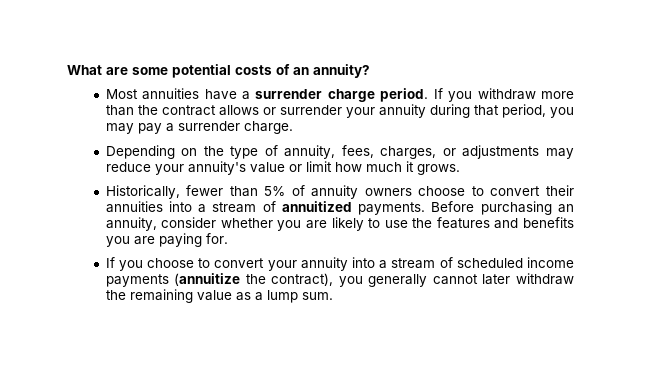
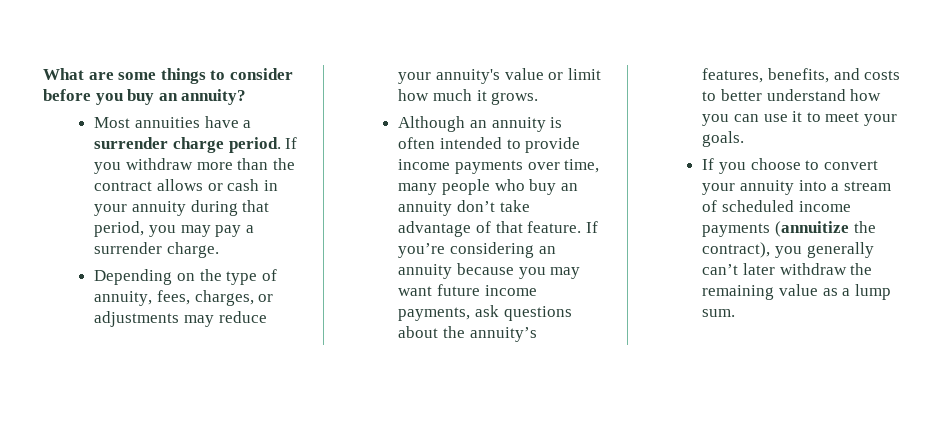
- What are some potential costs of an annuity?
+ What are some things to consider before you buy an annuity?
- If you withdraw more than the contract allows or surrender your annuity during that period, you may pay a surrender charge.
+ If you withdraw more than the contract allows or cash in your annuity during that period, you may pay a surrender charge.
- Historically, fewer than 5% of annuity owners choose to convert their annuities into a stream of annuitized payments. Before purchasing an annuity, consider whether you are likely to use the features and benefits you are paying for.
+ Although an annuity is often intended to provide income payments over time, many people who buy an annuity don’t take advantage of that feature. If you’re considering an annuity because you may want future income payments, ask questions about the annuity’s features, benefits, and costs to better understand how you can use it to meet your goals.
- If you choose to convert your annuity into a stream of scheduled income payments (annuitize the contract), you generally cannot later withdraw the remaining value as a lump sum.
+ If you choose to convert your annuity into a stream of scheduled income payments (annuitize the contract), you generally can’t later withdraw the remaining value as a lump sum.

